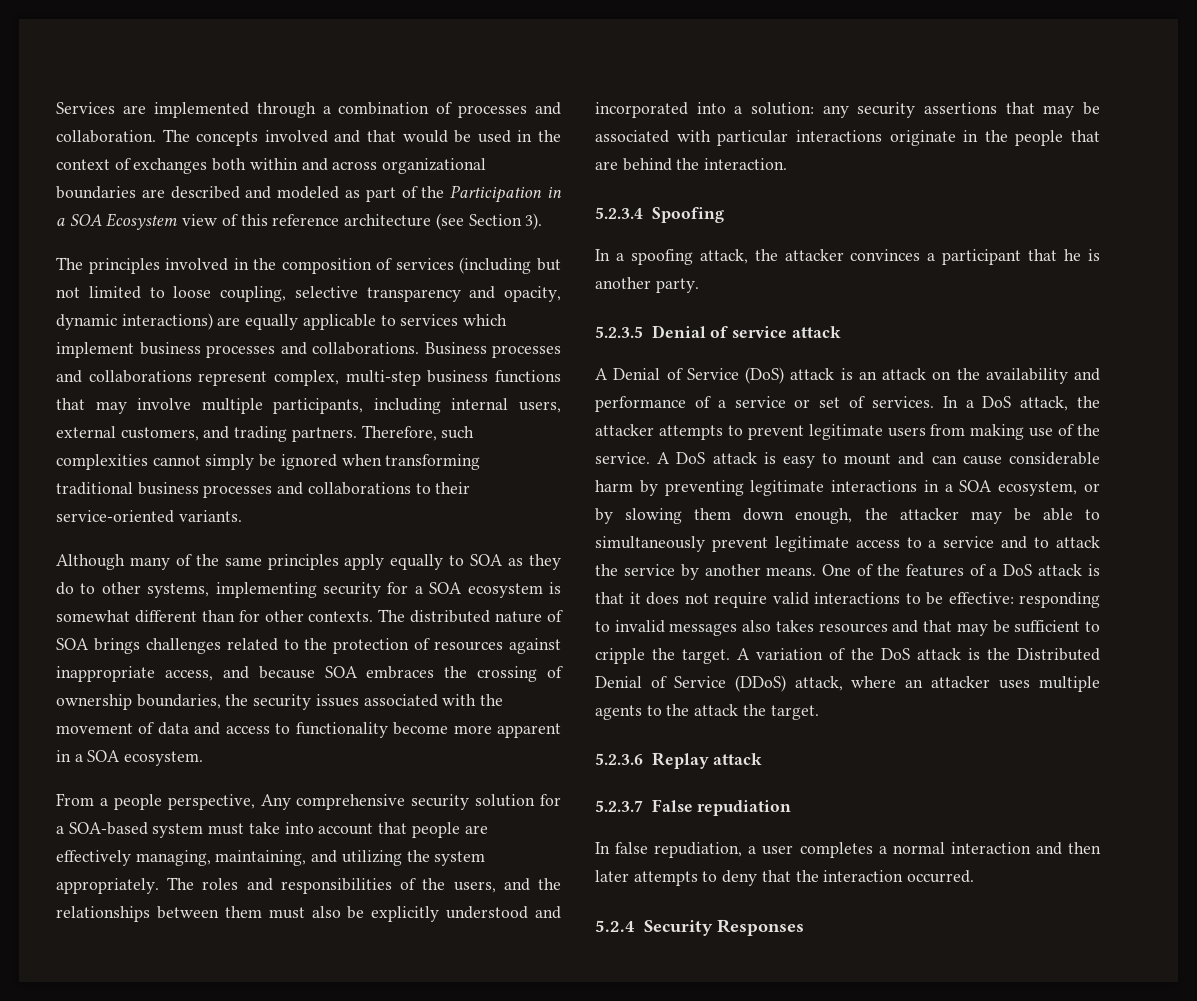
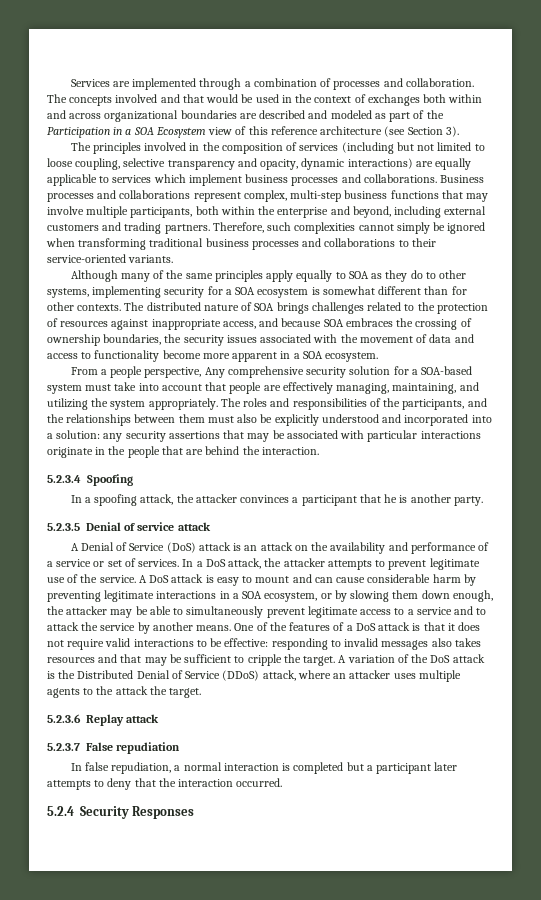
- Business processes and collaborations represent complex, multi-step business functions that may involve multiple participants, including internal users, external customers, and trading partners.
+ Business processes and collaborations represent complex, multi-step business functions that may involve multiple participants, both within the enterprise and beyond, including external customers and trading partners.
- The roles and responsibilities of the users, and the relationships between them must also be explicitly understood and incorporated into a solution: any security assertions that may be associated with particular interactions originate in the people that are behind the interaction.
+ The roles and responsibilities of the participants, and the relationships between them must also be explicitly understood and incorporated into a solution: any security assertions that may be associated with particular interactions originate in the people that are behind the interaction.
- In a DoS attack, the attacker attempts to prevent legitimate users from making use of the service.
+ In a DoS attack, the attacker attempts to prevent legitimate use of the service.
- In false repudiation, a user completes a normal interaction and then later attempts to deny that the interaction occurred.
+ In false repudiation, a normal interaction is completed but a participant later attempts to deny that the interaction occurred.

